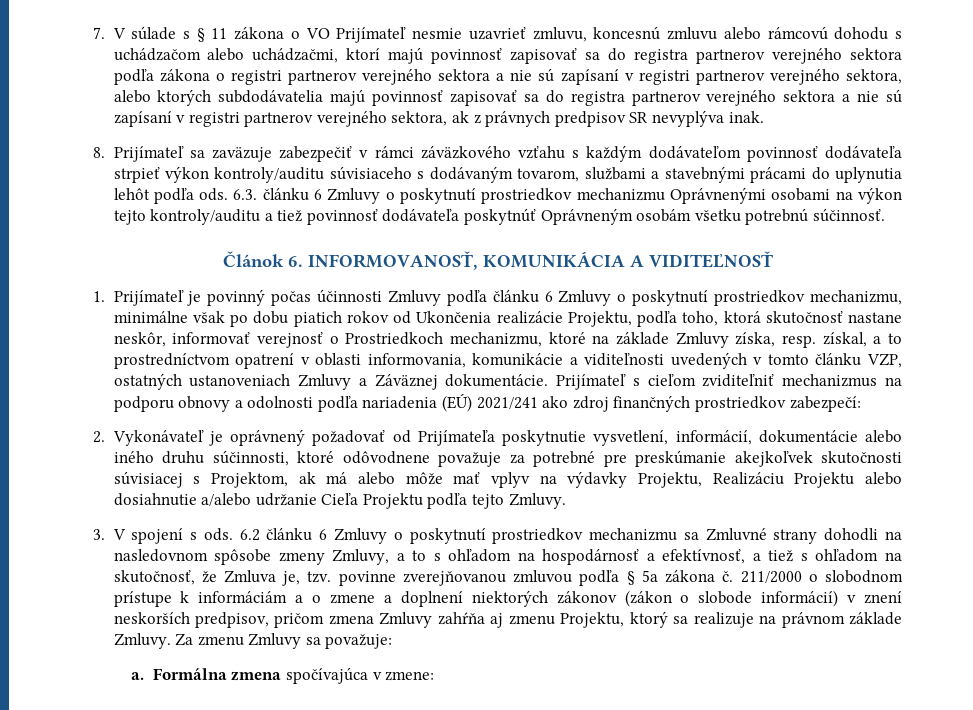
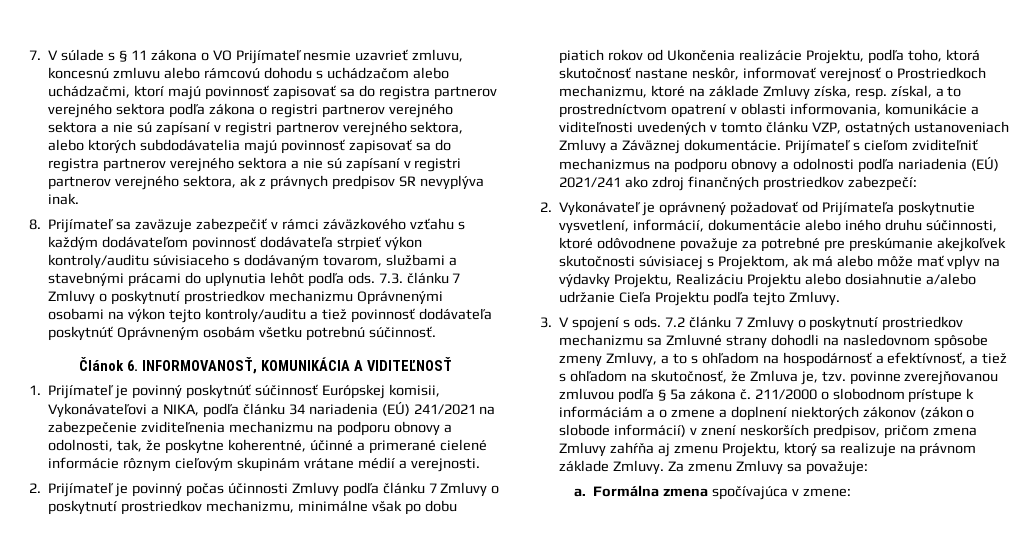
- 6.3. článku 6 Zmluvy o poskytnutí prostriedkov mechanizmu Oprávnenými osobami na výkon tejto kontroly/auditu a tiež povinnosť dodávateľa poskytnúť Oprávneným osobám všetku potrebnú súčinnosť.
+ 7.3. článku 7 Zmluvy o poskytnutí prostriedkov mechanizmu Oprávnenými osobami na výkon tejto kontroly/auditu a tiež povinnosť dodávateľa poskytnúť Oprávneným osobám všetku potrebnú súčinnosť.
- 1. Prijímateľ je povinný počas účinnosti Zmluvy podľa článku 6 Zmluvy o poskytnutí prostriedkov mechanizmu, minimálne však po dobu piatich rokov od Ukončenia realizácie Projektu, podľa toho, ktorá skutočnosť nastane neskôr, informovať verejnosť o Prostriedkoch mechanizmu, ktoré na základe Zmluvy získa, resp. získal, a to prostredníctvom opatrení v oblasti informovania, komunikácie a viditeľnosti uvedených v tomto článku VZP, ostatných ustanoveniach Zmluvy a Záväznej dokumentácie.
+ 1. Prijímateľ je povinný poskytnúť súčinnosť Európskej komisii, Vykonávateľovi a NIKA, podľa článku 34 nariadenia (EÚ) 241/2021 na zabezpečenie zviditeľnenia mechanizmu na podporu obnovy a odolnosti, tak, že poskytne koherentné, účinné a primerané cielené informácie rôznym cieľovým skupinám vrátane médií a verejnosti.
+ 2. Prijímateľ je povinný počas účinnosti Zmluvy podľa článku 7 Zmluvy o poskytnutí prostriedkov mechanizmu, minimálne však po dobu piatich rokov od Ukončenia realizácie Projektu, podľa toho, ktorá skutočnosť nastane neskôr, informovať verejnosť o Prostriedkoch mechanizmu, ktoré na základe Zmluvy získa, resp. získal, a to prostredníctvom opatrení v oblasti informovania, komunikácie a viditeľnosti uvedených v tomto článku VZP, ostatných ustanoveniach Zmluvy a Záväznej dokumentácie.
- 6.2 článku 6 Zmluvy o poskytnutí prostriedkov mechanizmu sa Zmluvné strany dohodli na nasledovnom spôsobe zmeny Zmluvy, a to s ohľadom na hospodárnosť a efektívnosť, a tiež s ohľadom na skutočnosť, že Zmluva je, tzv. povinne zverejňovanou zmluvou podľa § 5a zákona č.
+ 7.2 článku 7 Zmluvy o poskytnutí prostriedkov mechanizmu sa Zmluvné strany dohodli na nasledovnom spôsobe zmeny Zmluvy, a to s ohľadom na hospodárnosť a efektívnosť, a tiež s ohľadom na skutočnosť, že Zmluva je, tzv. povinne zverejňovanou zmluvou podľa § 5a zákona č.

